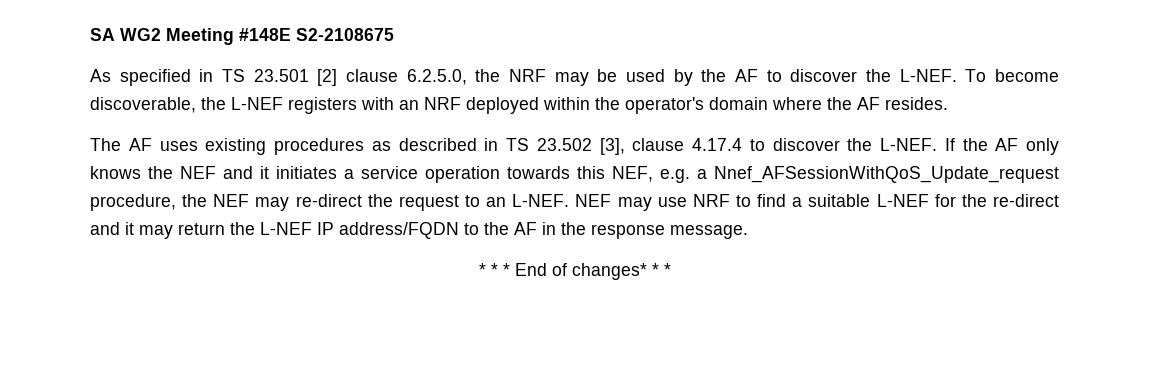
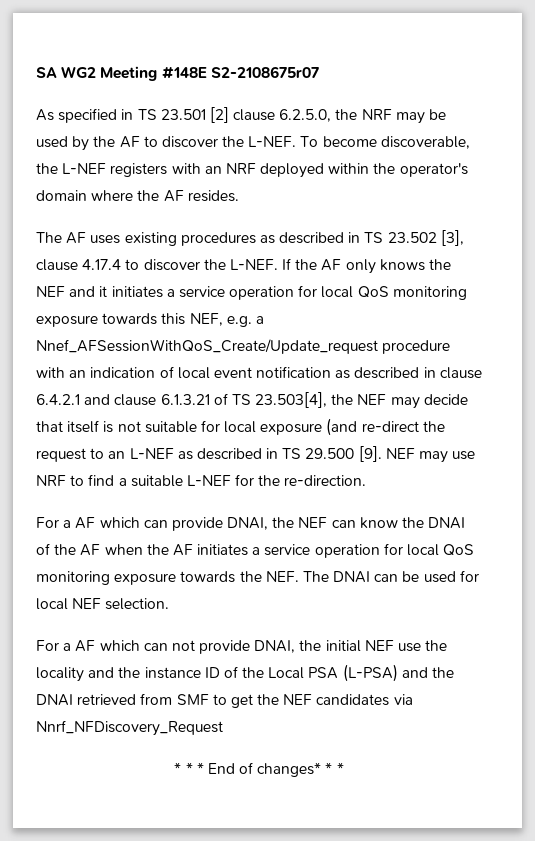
- SA WG2 Meeting #148E S2-2108675
+ SA WG2 Meeting #148E S2-2108675r07
- If the AF only knows the NEF and it initiates a service operation towards this NEF, e.g. a Nnef_AFSessionWithQoS_Update_request procedure, the NEF may re-direct the request to an L-NEF.
+ If the AF only knows the NEF and it initiates a service operation for local QoS monitoring exposure towards this NEF, e.g. a Nnef_AFSessionWithQoS_Create/Update_request procedure with an indication of local event notification as described in clause 6.4.2.1 and clause 6.1.3.21 of TS 23.503[4], the NEF may decide that itself is not suitable for local exposure (and re-direct the request to an L-NEF as described in TS 29.500 [9].
- NEF may use NRF to find a suitable L-NEF for the re-direct and it may return the L-NEF IP address/FQDN to the AF in the response message.
+ NEF may use NRF to find a suitable L-NEF for the re-direction.
+ For a AF which can provide DNAI, the NEF can know the DNAI of the AF when the AF initiates a service operation for local QoS monitoring exposure towards the NEF. The DNAI can be used for local NEF selection.
+ For a AF which can not provide DNAI, the initial NEF use the locality and the instance ID of the Local PSA (L-PSA) and the DNAI retrieved from SMF to get the NEF candidates via Nnrf_NFDiscovery_Request

